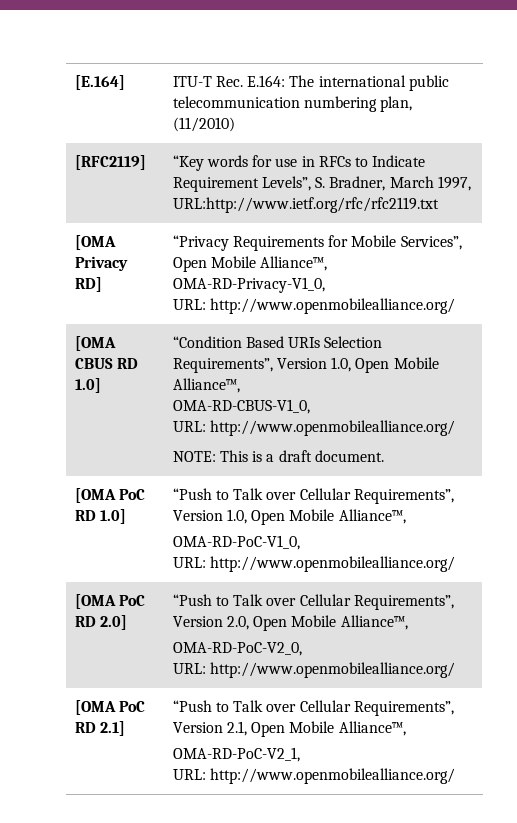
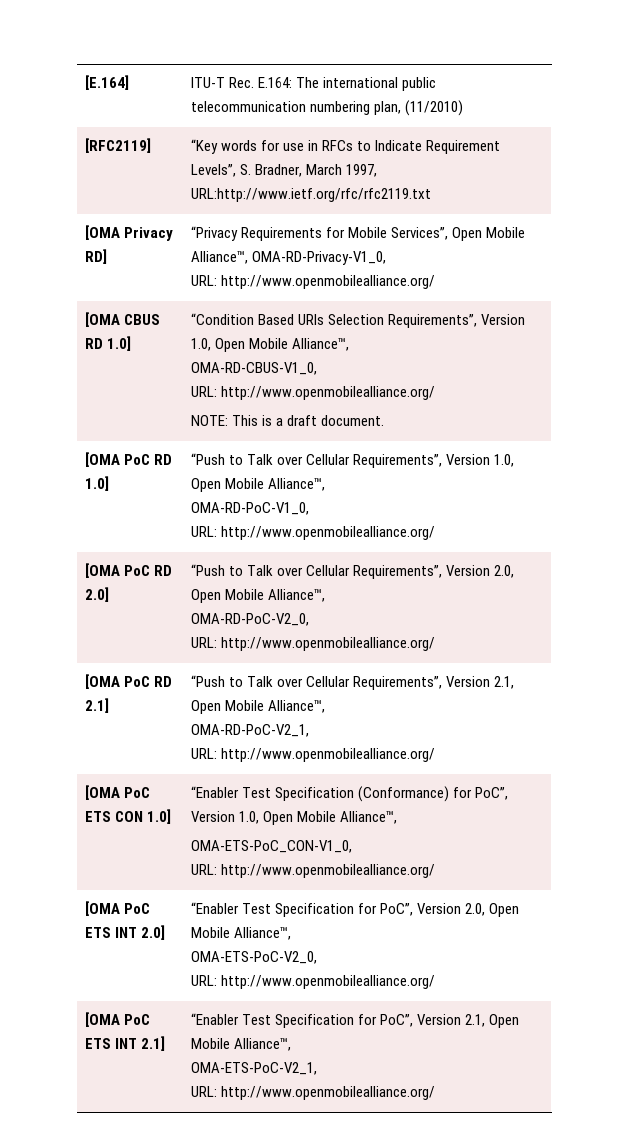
+ [OMA PoC ETS CON 1.0] | “Enabler Test Specification (Conformance) for PoC”, Version 1.0, Open Mobile Alliance™,
+ OMA-ETS-PoC_CON-V1_0,
+ URL: http://www.openmobilealliance.org/
+ [OMA PoC ETS INT 2.0] | “Enabler Test Specification for PoC”, Version 2.0, Open Mobile Alliance™,
+ OMA-ETS-PoC-V2_0,
+ URL: http://www.openmobilealliance.org/
+ [OMA PoC ETS INT 2.1] | “Enabler Test Specification for PoC”, Version 2.1, Open Mobile Alliance™,
+ OMA-ETS-PoC-V2_1,
+ URL: http://www.openmobilealliance.org/

